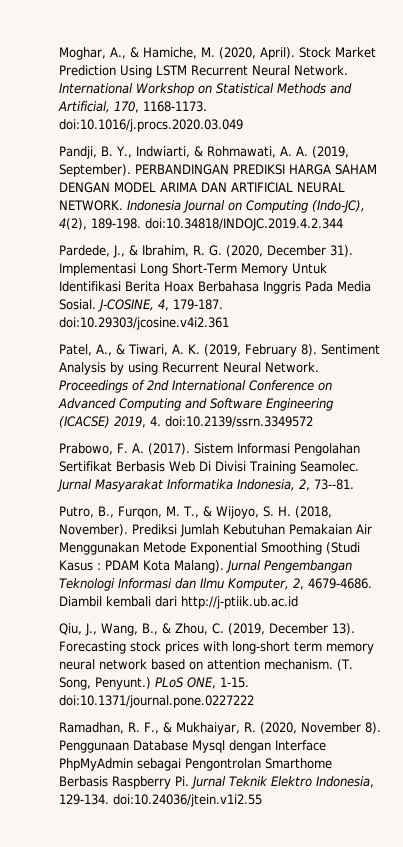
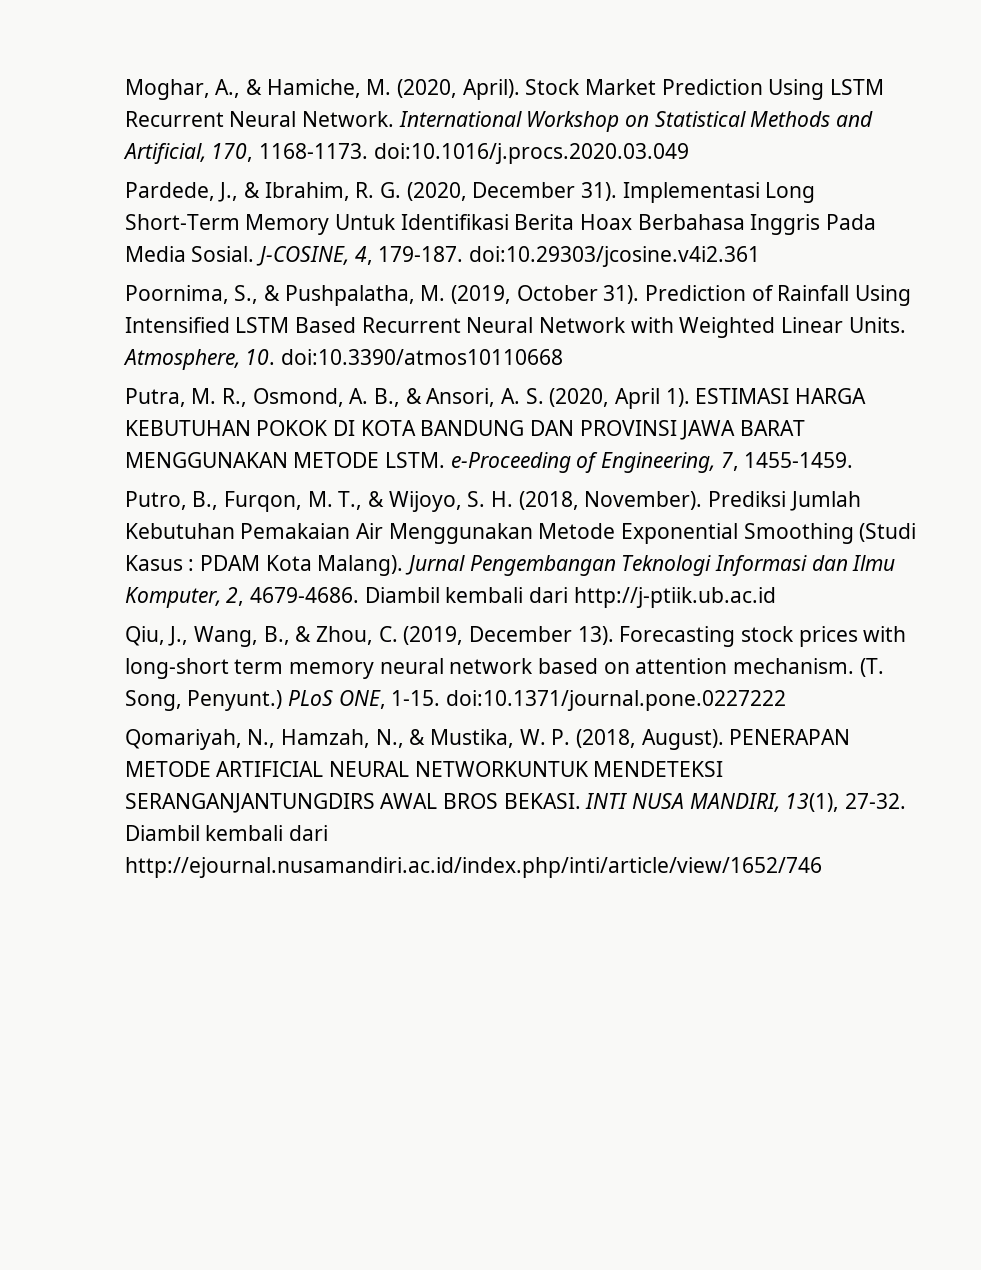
- Pandji, B. Y., Indwiarti, & Rohmawati, A. A. (2019, September). PERBANDINGAN PREDIKSI HARGA SAHAM DENGAN MODEL ARIMA DAN ARTIFICIAL NEURAL NETWORK. Indonesia Journal on Computing (Indo-JC), 4(2), 189-198. doi:10.34818/INDOJC.2019.4.2.344
- Patel, A., & Tiwari, A. K. (2019, February 8). Sentiment Analysis by using Recurrent Neural Network. Proceedings of 2nd International Conference on Advanced Computing and Software Engineering (ICACSE) 2019, 4. doi:10.2139/ssrn.3349572
- Prabowo, F. A. (2017). Sistem Informasi Pengolahan Sertifikat Berbasis Web Di Divisi Training Seamolec. Jurnal Masyarakat Informatika Indonesia, 2, 73--81.
+ Poornima, S., & Pushpalatha, M. (2019, October 31). Prediction of Rainfall Using Intensified LSTM Based Recurrent Neural Network with Weighted Linear Units. Atmosphere, 10. doi:10.3390/atmos10110668
+ Putra, M. R., Osmond, A. B., & Ansori, A. S. (2020, April 1). ESTIMASI HARGA KEBUTUHAN POKOK DI KOTA BANDUNG DAN PROVINSI JAWA BARAT MENGGUNAKAN METODE LSTM. e-Proceeding of Engineering, 7, 1455-1459.
- Ramadhan, R. F., & Mukhaiyar, R. (2020, November 8). Penggunaan Database Mysql dengan Interface PhpMyAdmin sebagai Pengontrolan Smarthome Berbasis Raspberry Pi. Jurnal Teknik Elektro Indonesia, 129-134. doi:10.24036/jtein.v1i2.55
+ Qomariyah, N., Hamzah, N., & Mustika, W. P. (2018, August). PENERAPAN METODE ARTIFICIAL NEURAL NETWORKUNTUK MENDETEKSI SERANGANJANTUNGDIRS AWAL BROS BEKASI. INTI NUSA MANDIRI, 13(1), 27-32. Diambil kembali dari http://ejournal.nusamandiri.ac.id/index.php/inti/article/view/1652/746

